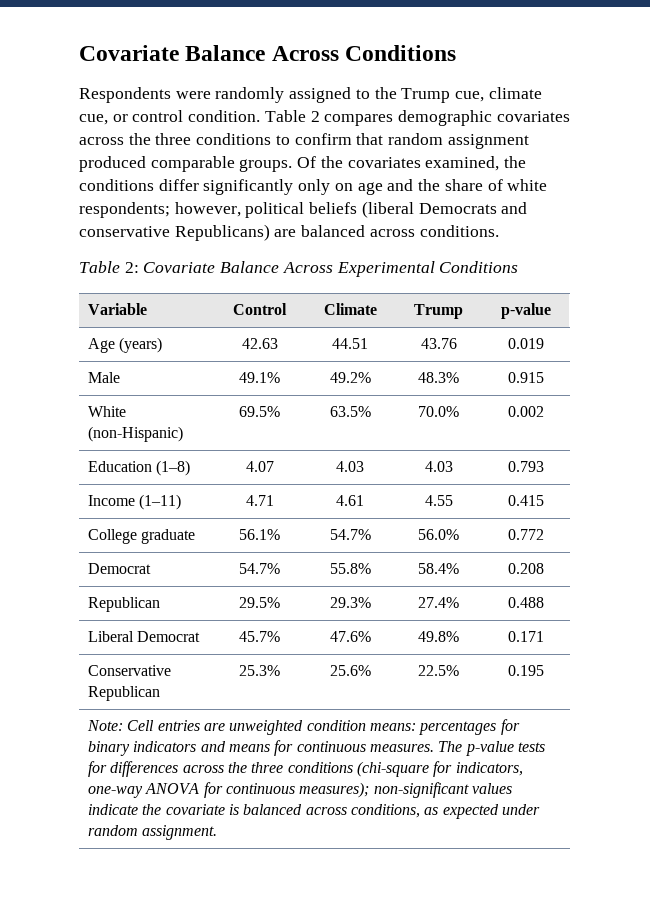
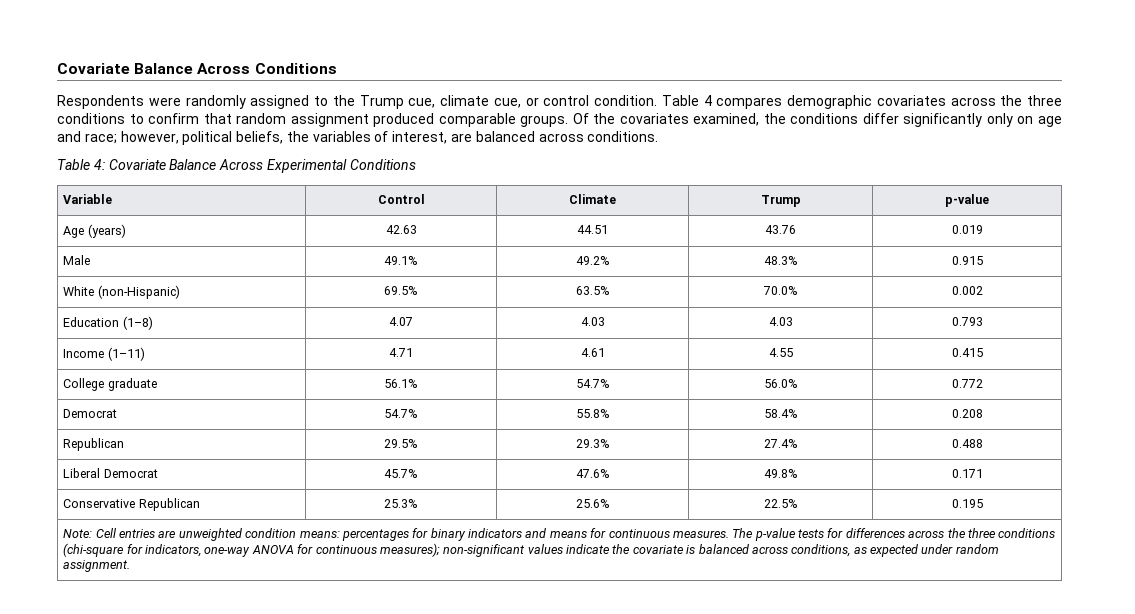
- Table 2 compares demographic covariates across the three conditions to confirm that random assignment produced comparable groups.
+ Table 4 compares demographic covariates across the three conditions to confirm that random assignment produced comparable groups.
- Of the covariates examined, the conditions differ significantly only on age and the share of white respondents; however, political beliefs (liberal Democrats and conservative Republicans) are balanced across conditions.
+ Of the covariates examined, the conditions differ significantly only on age and race; however, political beliefs, the variables of interest, are balanced across conditions.
- Table 2: Covariate Balance Across Experimental Conditions
+ Table 4: Covariate Balance Across Experimental Conditions

